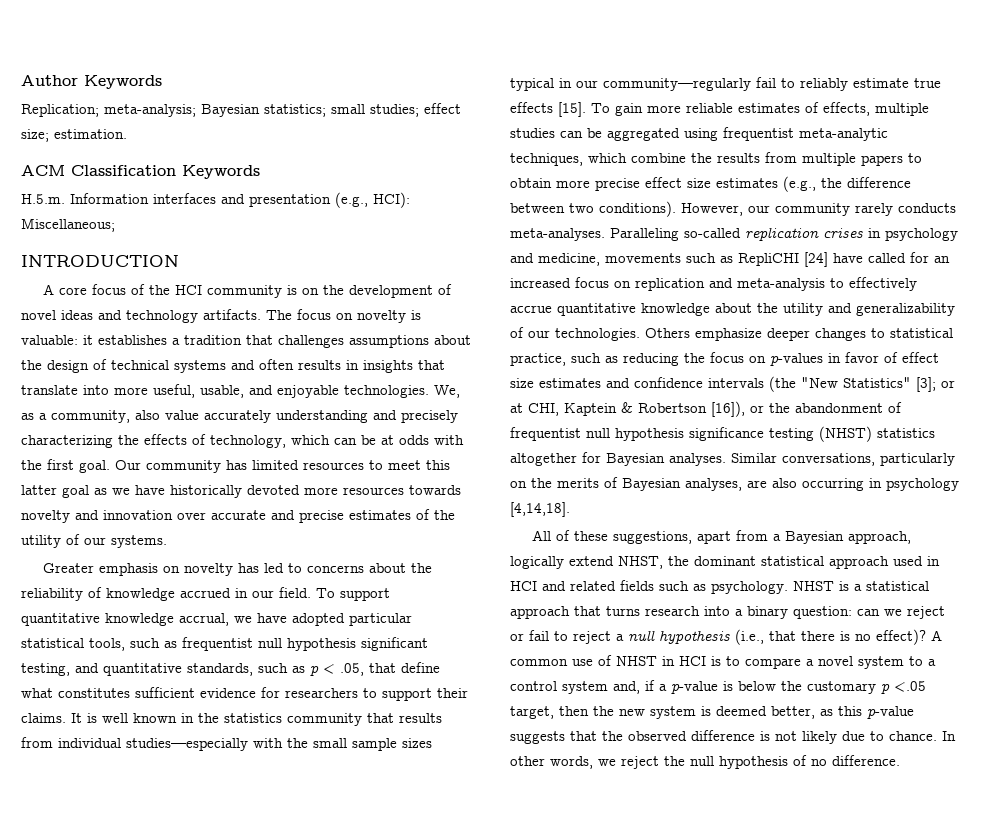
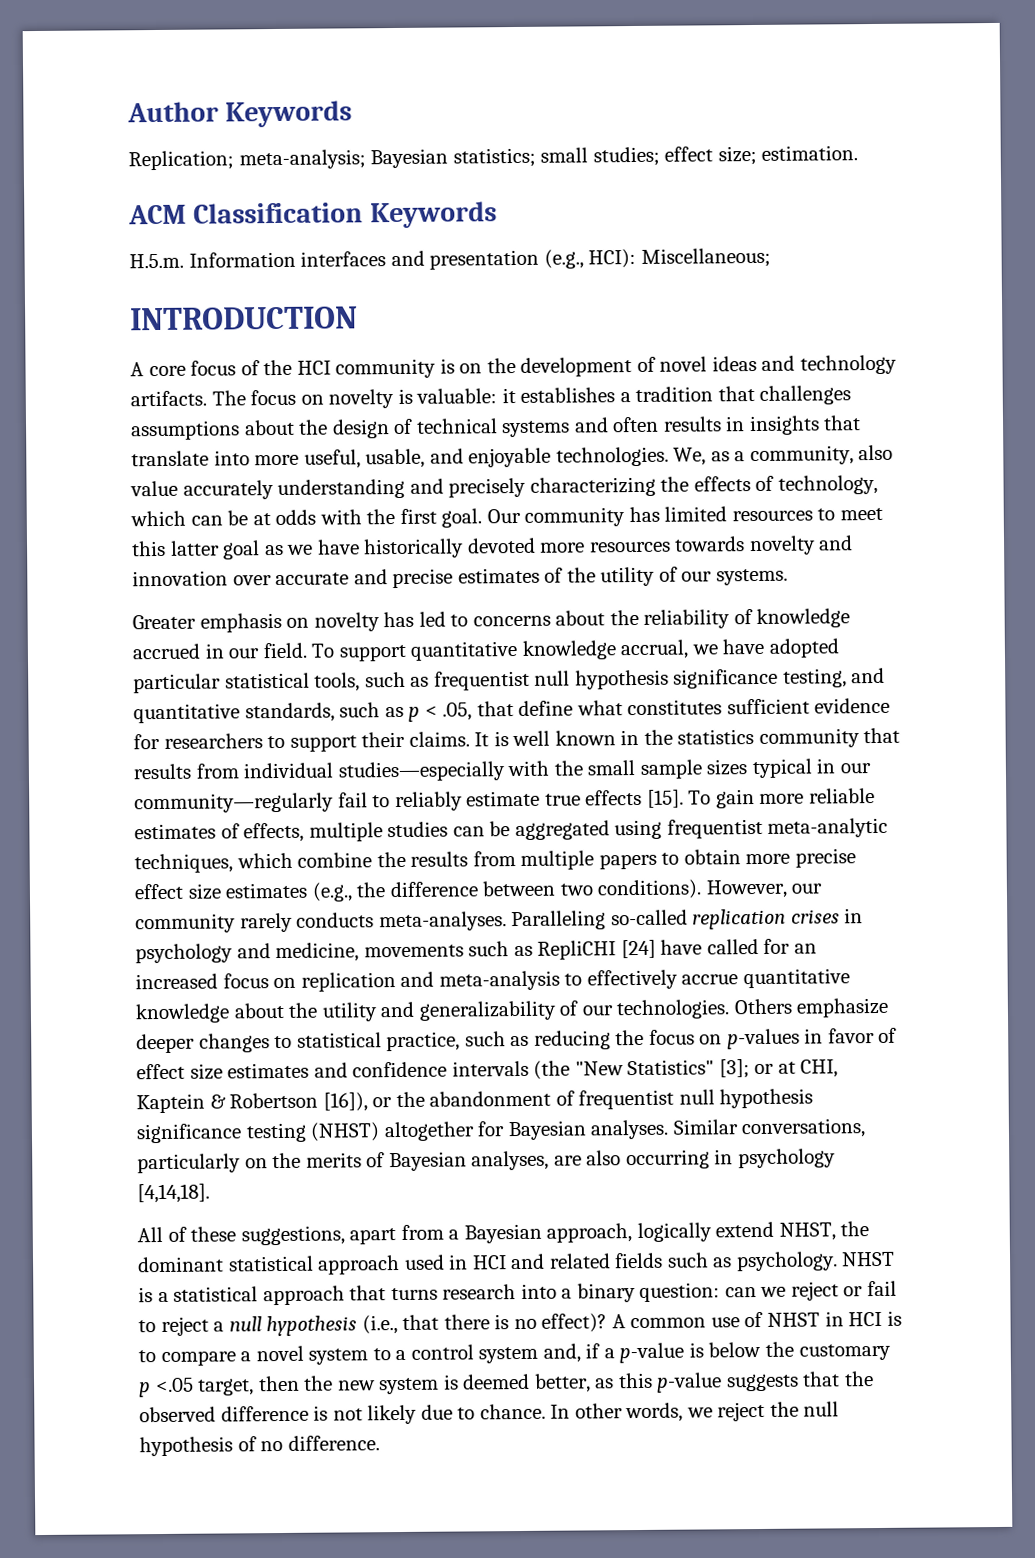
- To support quantitative knowledge accrual, we have adopted particular statistical tools, such as frequentist null hypothesis significant testing, and quantitative standards, such as p < .05, that define what constitutes sufficient evidence for researchers to support their claims.
+ To support quantitative knowledge accrual, we have adopted particular statistical tools, such as frequentist null hypothesis significance testing, and quantitative standards, such as p < .05, that define what constitutes sufficient evidence for researchers to support their claims.
- Others emphasize deeper changes to statistical practice, such as reducing the focus on p-values in favor of effect size estimates and confidence intervals (the "New Statistics" [3]; or at CHI, Kaptein & Robertson [16]), or the abandonment of frequentist null hypothesis significance testing (NHST) statistics altogether for Bayesian analyses.
+ Others emphasize deeper changes to statistical practice, such as reducing the focus on p-values in favor of effect size estimates and confidence intervals (the "New Statistics" [3]; or at CHI, Kaptein & Robertson [16]), or the abandonment of frequentist null hypothesis significance testing (NHST) altogether for Bayesian analyses.

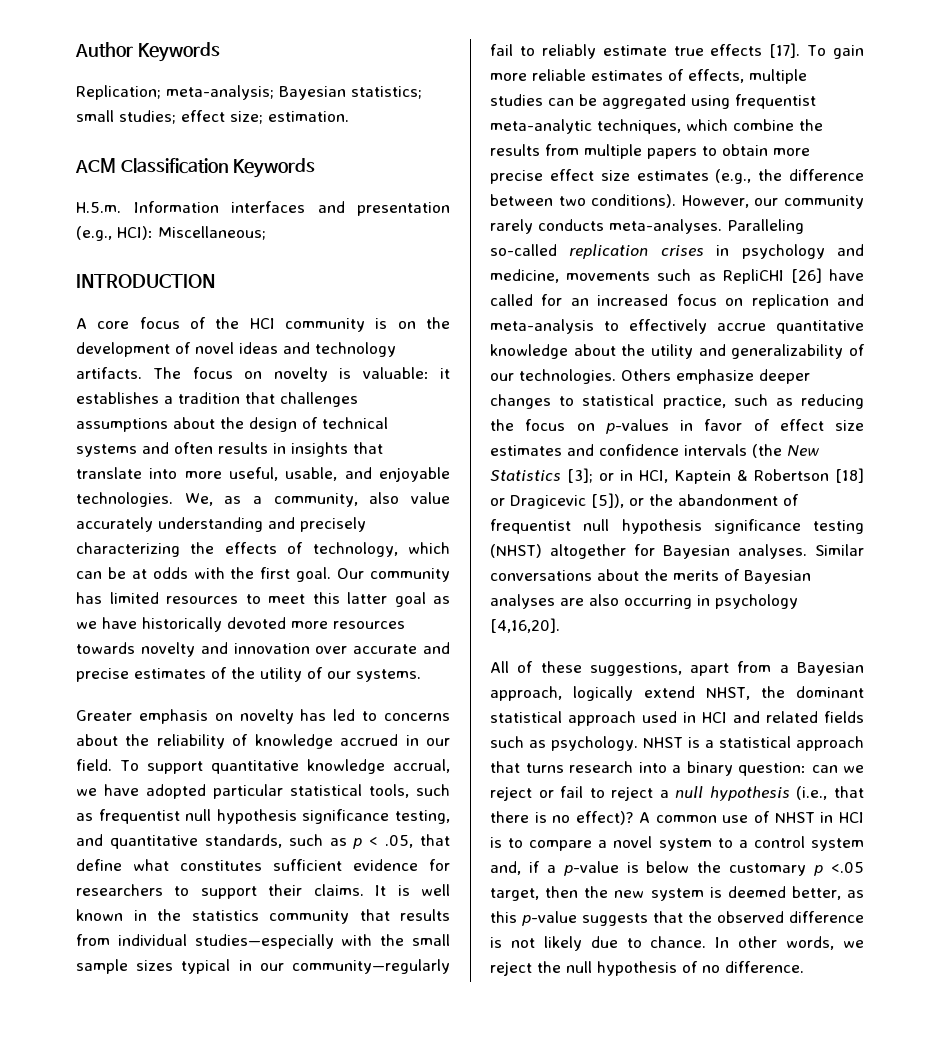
- It is well known in the statistics community that results from individual studies—especially with the small sample sizes typical in our community—regularly fail to reliably estimate true effects [15].
+ It is well known in the statistics community that results from individual studies—especially with the small sample sizes typical in our community—regularly fail to reliably estimate true effects [17].
- Paralleling so-called replication crises in psychology and medicine, movements such as RepliCHI [24] have called for an increased focus on replication and meta-analysis to effectively accrue quantitative knowledge about the utility and generalizability of our technologies.
+ Paralleling so-called replication crises in psychology and medicine, movements such as RepliCHI [26] have called for an increased focus on replication and meta-analysis to effectively accrue quantitative knowledge about the utility and generalizability of our technologies.
- Others emphasize deeper changes to statistical practice, such as reducing the focus on p-values in favor of effect size estimates and confidence intervals (the "New Statistics" [3]; or at CHI, Kaptein & Robertson [16]), or the abandonment of frequentist null hypothesis significance testing (NHST) altogether for Bayesian analyses.
+ Others emphasize deeper changes to statistical practice, such as reducing the focus on p-values in favor of effect size estimates and confidence intervals (the New Statistics [3]; or in HCI, Kaptein & Robertson [18] or Dragicevic [5]), or the abandonment of frequentist null hypothesis significance testing (NHST) altogether for Bayesian analyses.
- Similar conversations, particularly on the merits of Bayesian analyses, are also occurring in psychology [4,14,18].
+ Similar conversations about the merits of Bayesian analyses are also occurring in psychology [4,16,20].

